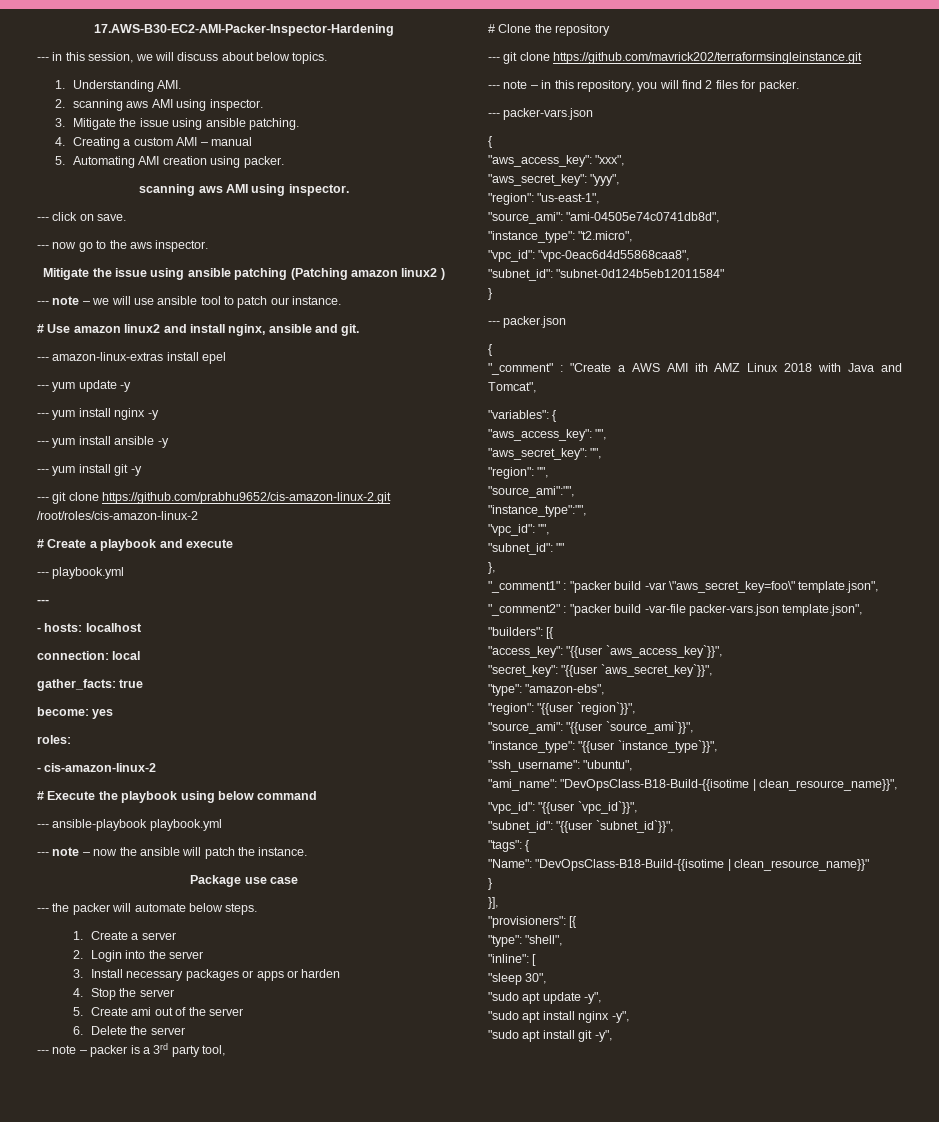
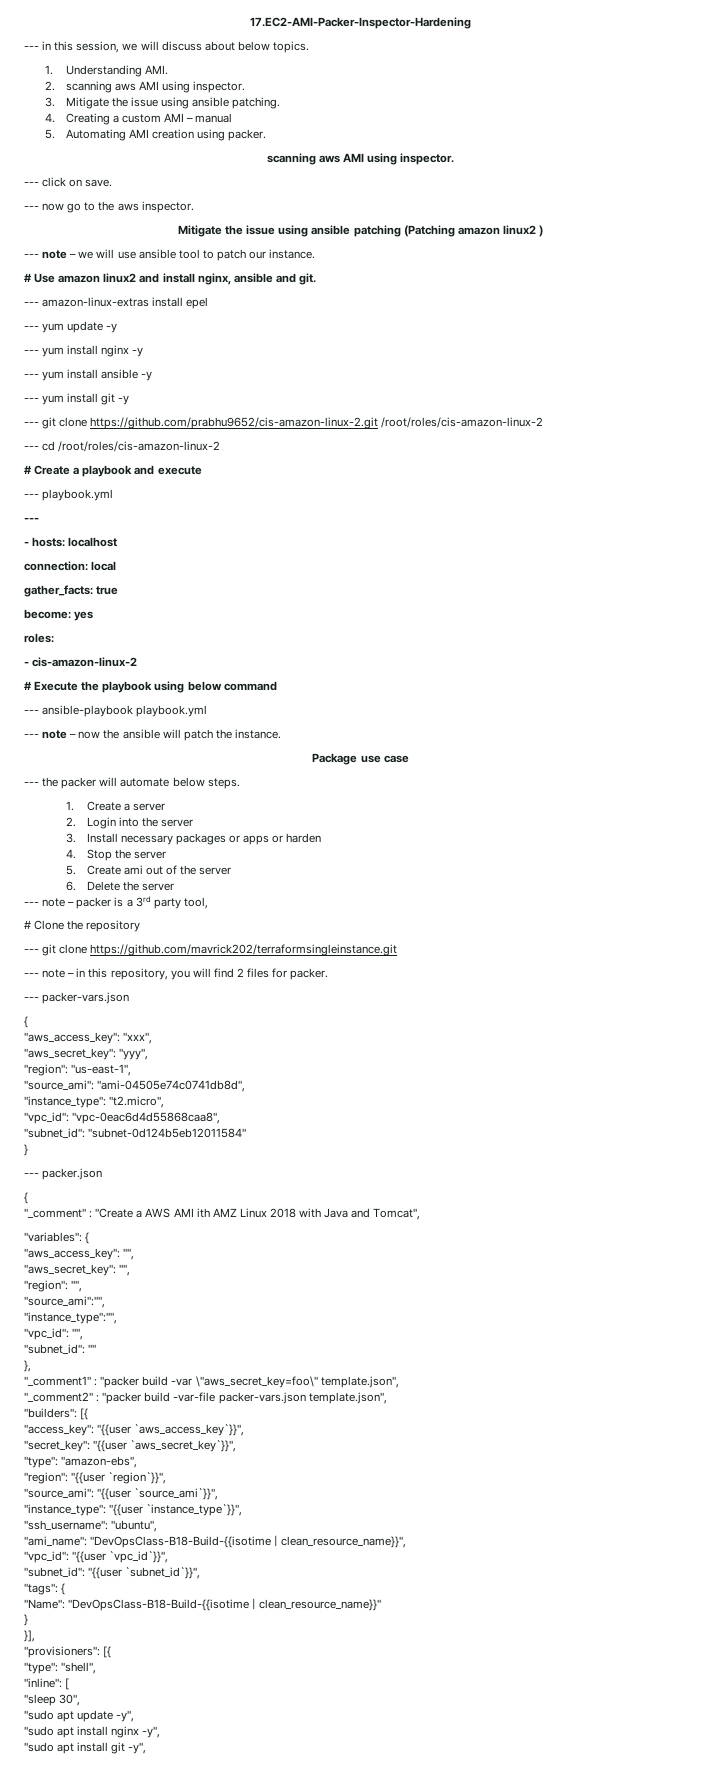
- 17.AWS-B30-EC2-AMI-Packer-Inspector-Hardening
+ 17.EC2-AMI-Packer-Inspector-Hardening
+ --- cd /root/roles/cis-amazon-linux-2

